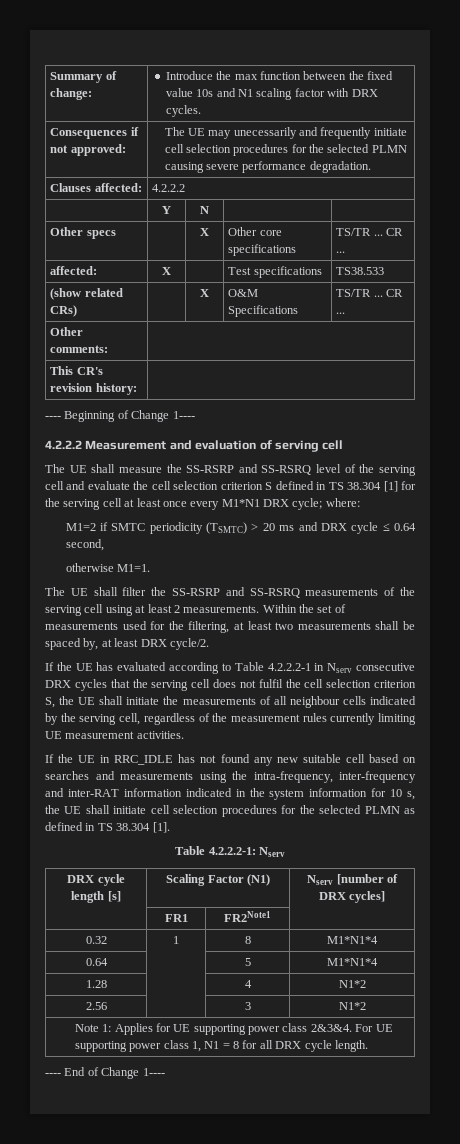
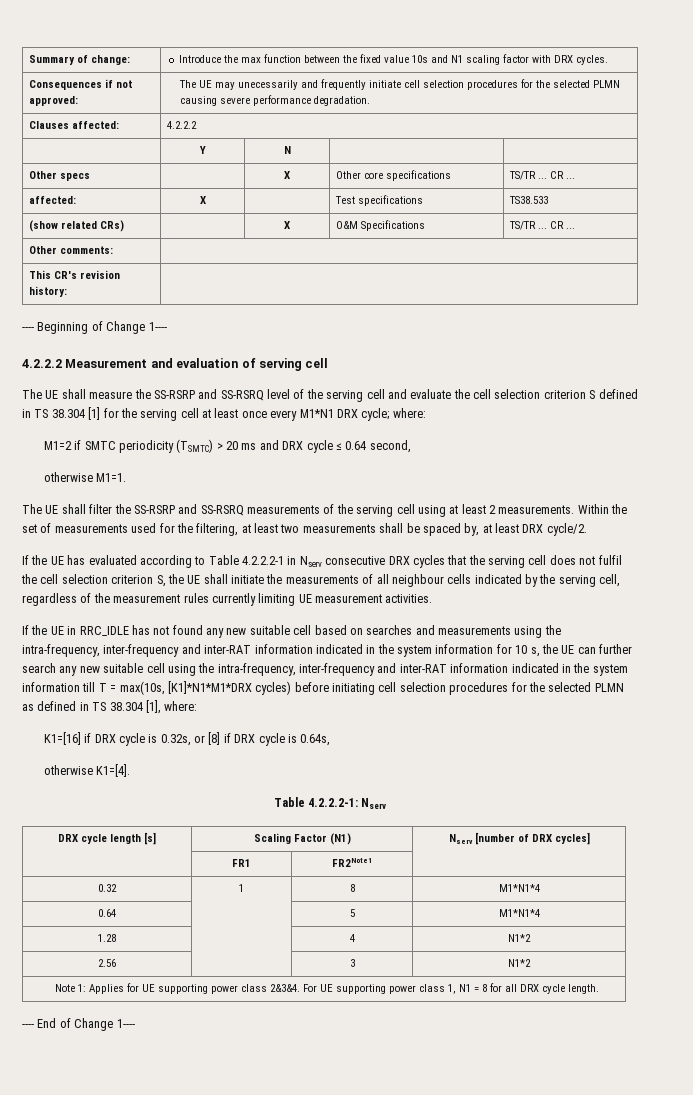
- If the UE in RRC_IDLE has not found any new suitable cell based on searches and measurements using the intra-frequency, inter-frequency and inter-RAT information indicated in the system information for 10 s, the UE shall initiate cell selection procedures for the selected PLMN as defined in TS 38.304 [1].
+ If the UE in RRC_IDLE has not found any new suitable cell based on searches and measurements using the intra-frequency, inter-frequency and inter-RAT information indicated in the system information for 10 s, the UE can further search any new suitable cell using the intra-frequency, inter-frequency and inter-RAT information indicated in the system information till T = max(10s, [K1]*N1*M1*DRX cycles) before initiating cell selection procedures for the selected PLMN as defined in TS 38.304 [1], where:
+ K1=[16] if DRX cycle is 0.32s, or [8] if DRX cycle is 0.64s,
+ otherwise K1=[4].

